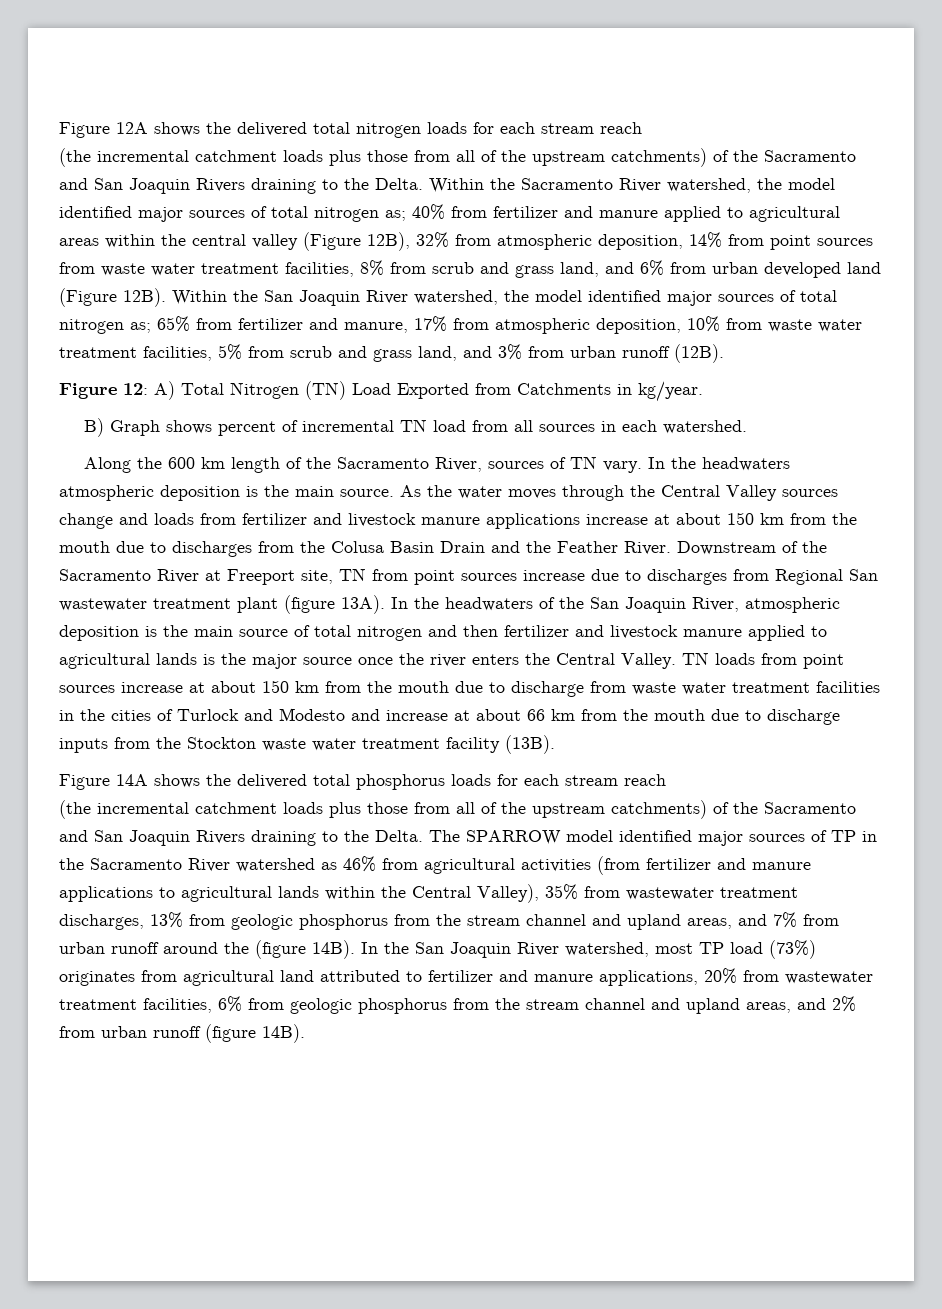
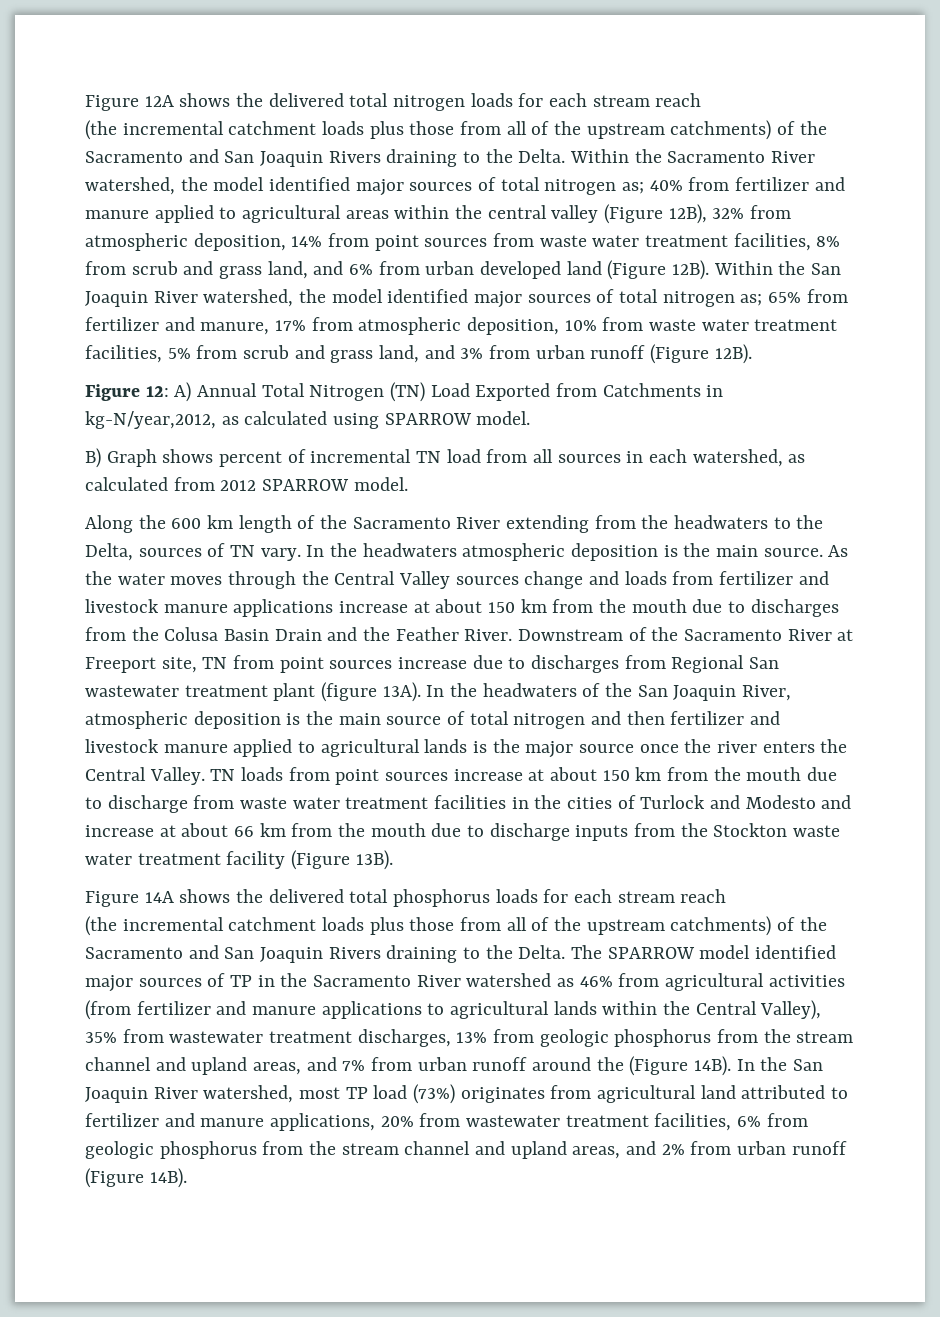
- Within the San Joaquin River watershed, the model identified major sources of total nitrogen as; 65% from fertilizer and manure, 17% from atmospheric deposition, 10% from waste water treatment facilities, 5% from scrub and grass land, and 3% from urban runoff (12B).
+ Within the San Joaquin River watershed, the model identified major sources of total nitrogen as; 65% from fertilizer and manure, 17% from atmospheric deposition, 10% from waste water treatment facilities, 5% from scrub and grass land, and 3% from urban runoff (Figure 12B).
- Figure 12: A) Total Nitrogen (TN) Load Exported from Catchments in kg/year.
+ Figure 12: A) Annual Total Nitrogen (TN) Load Exported from Catchments in kg-N/year,2012, as calculated using SPARROW model.
- B) Graph shows percent of incremental TN load from all sources in each watershed.
+ B) Graph shows percent of incremental TN load from all sources in each watershed, as calculated from 2012 SPARROW model.
- Along the 600 km length of the Sacramento River, sources of TN vary.
+ Along the 600 km length of the Sacramento River extending from the headwaters to the Delta, sources of TN vary.
- TN loads from point sources increase at about 150 km from the mouth due to discharge from waste water treatment facilities in the cities of Turlock and Modesto and increase at about 66 km from the mouth due to discharge inputs from the Stockton waste water treatment facility (13B).
+ TN loads from point sources increase at about 150 km from the mouth due to discharge from waste water treatment facilities in the cities of Turlock and Modesto and increase at about 66 km from the mouth due to discharge inputs from the Stockton waste water treatment facility (Figure 13B).
- The SPARROW model identified major sources of TP in the Sacramento River watershed as 46% from agricultural activities (from fertilizer and manure applications to agricultural lands within the Central Valley), 35% from wastewater treatment discharges, 13% from geologic phosphorus from the stream channel and upland areas, and 7% from urban runoff around the (figure 14B).
+ The SPARROW model identified major sources of TP in the Sacramento River watershed as 46% from agricultural activities (from fertilizer and manure applications to agricultural lands within the Central Valley), 35% from wastewater treatment discharges, 13% from geologic phosphorus from the stream channel and upland areas, and 7% from urban runoff around the (Figure 14B).
- In the San Joaquin River watershed, most TP load (73%) originates from agricultural land attributed to fertilizer and manure applications, 20% from wastewater treatment facilities, 6% from geologic phosphorus from the stream channel and upland areas, and 2% from urban runoff (figure 14B).
+ In the San Joaquin River watershed, most TP load (73%) originates from agricultural land attributed to fertilizer and manure applications, 20% from wastewater treatment facilities, 6% from geologic phosphorus from the stream channel and upland areas, and 2% from urban runoff (Figure 14B).

